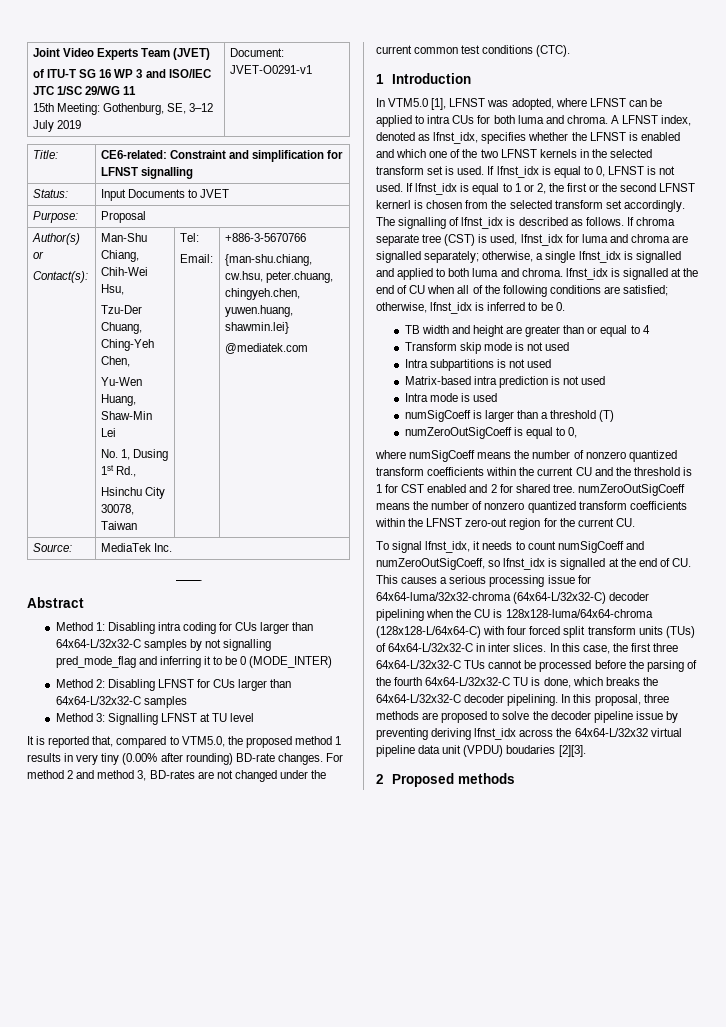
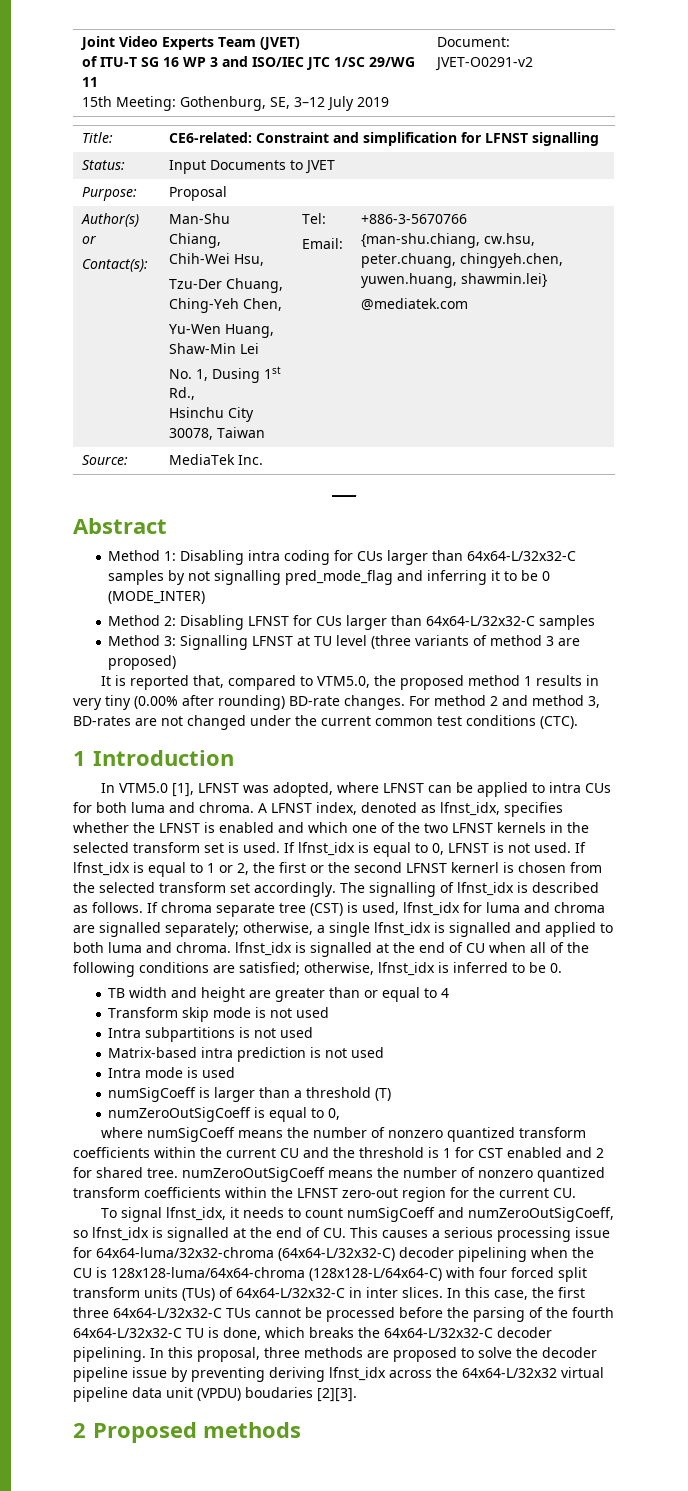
  Joint Video Experts Team (JVET)
  of ITU-T SG 16 WP 3 and ISO/IEC JTC 1/SC 29/WG 11
- 15th Meeting: Gothenburg, SE, 3–12 July 2019 | Document: JVET-O0291-v1
+ 15th Meeting: Gothenburg, SE, 3–12 July 2019 | Document: JVET-O0291-v2
- Method 3: Signalling LFNST at TU level
+ Method 3: Signalling LFNST at TU level (three variants of method 3 are proposed)

